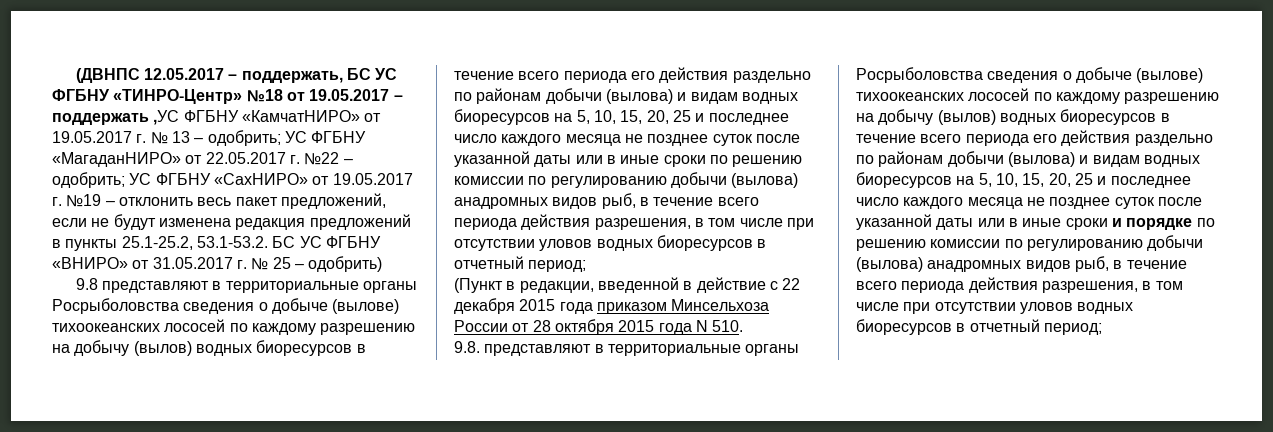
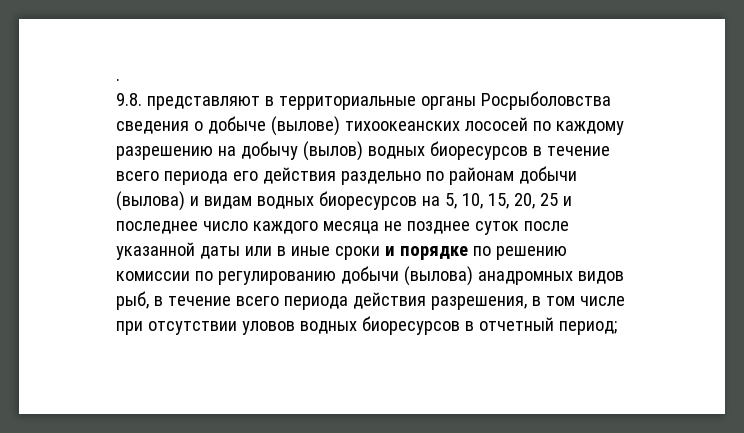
- (ДВНПС 12.05.2017 – поддержать, БС УС ФГБНУ «ТИНРО-Центр» №18 от 19.05.2017 – поддержать ,УС ФГБНУ «КамчатНИРО» от 19.05.2017 г. № 13 – одобрить; УС ФГБНУ «МагаданНИРО» от 22.05.2017 г. №22 – одобрить; УС ФГБНУ «СахНИРО» от 19.05.2017 г. №19 – отклонить весь пакет предложений, если не будут изменена редакция предложений в пункты 25.1-25.2, 53.1-53.2. БС УС ФГБНУ «ВНИРО» от 31.05.2017 г. № 25 – одобрить)
- 9.8 представляют в территориальные органы Росрыболовства сведения о добыче (вылове) тихоокеанских лососей по каждому разрешению на добычу (вылов) водных биоресурсов в течение всего периода его действия раздельно по районам добычи (вылова) и видам водных биоресурсов на 5, 10, 15, 20, 25 и последнее число каждого месяца не позднее суток после указанной даты или в иные сроки по решению комиссии по регулированию добычи (вылова) анадромных видов рыб, в течение всего периода действия разрешения, в том числе при отсутствии уловов водных биоресурсов в отчетный период;
- (Пункт в редакции, введенной в действие с 22 декабря 2015 года приказом Минсельхоза России от 28 октября 2015 года N 510.
+ .

